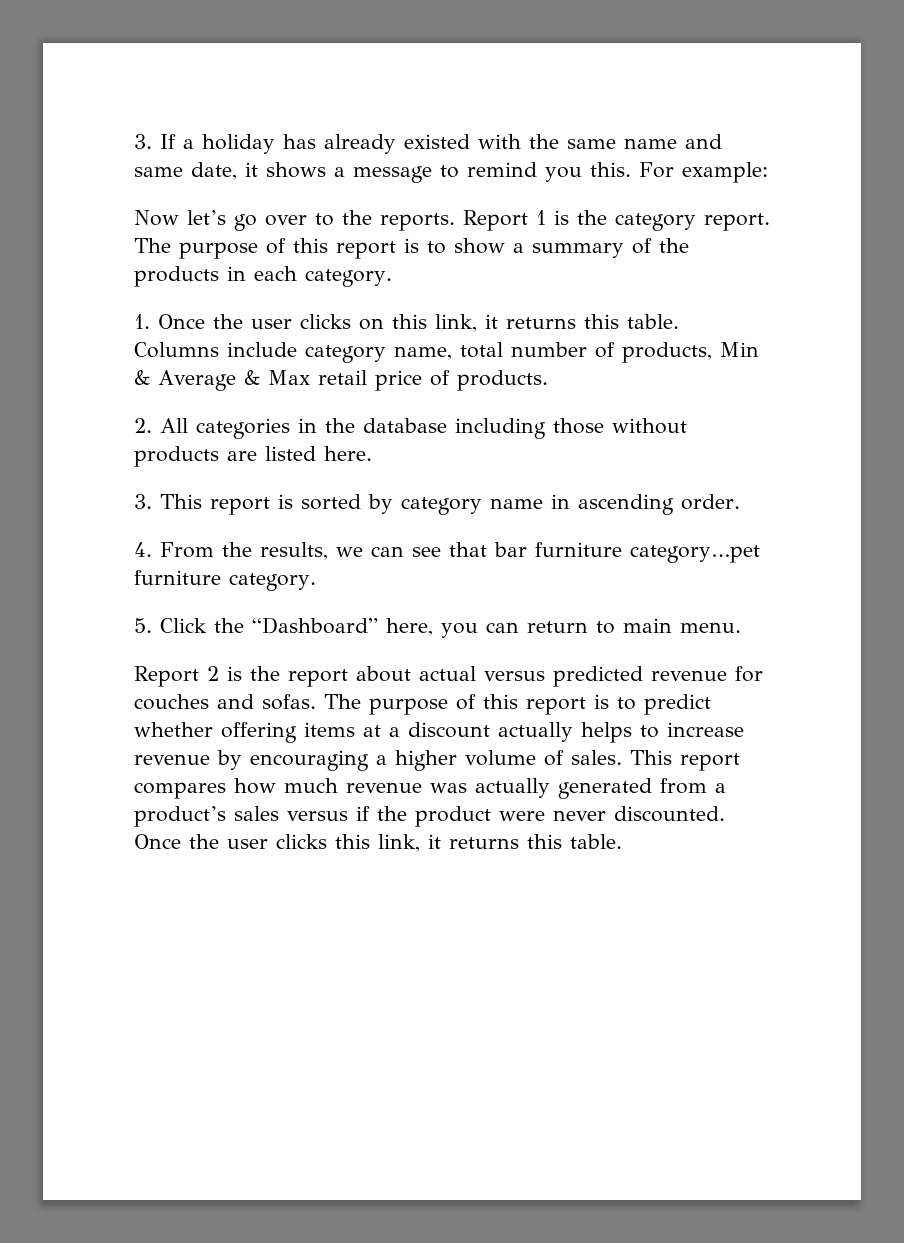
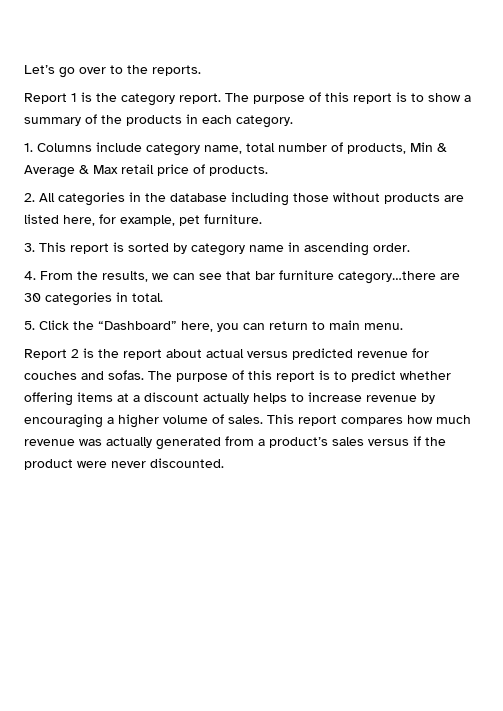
- 3. If a holiday has already existed with the same name and same date, it shows a message to remind you this. For example:
- Now let’s go over to the reports. Report 1 is the category report.
+ Let’s go over to the reports.
+ Report 1 is the category report.
- 1. Once the user clicks on this link, it returns this table. Columns include category name, total number of products, Min & Average & Max retail price of products.
+ 1. Columns include category name, total number of products, Min & Average & Max retail price of products.
- 2. All categories in the database including those without products are listed here.
+ 2. All categories in the database including those without products are listed here, for example, pet furniture.
- 4. From the results, we can see that bar furniture category…pet furniture category.
+ 4. From the results, we can see that bar furniture category…there are 30 categories in total.
- Once the user clicks this link, it returns this table.

